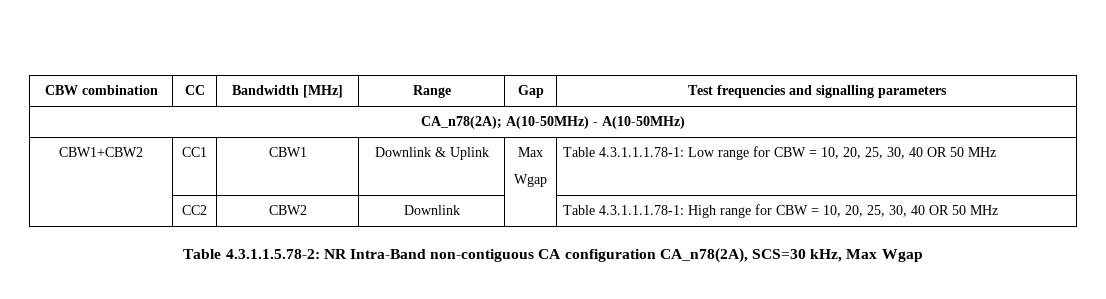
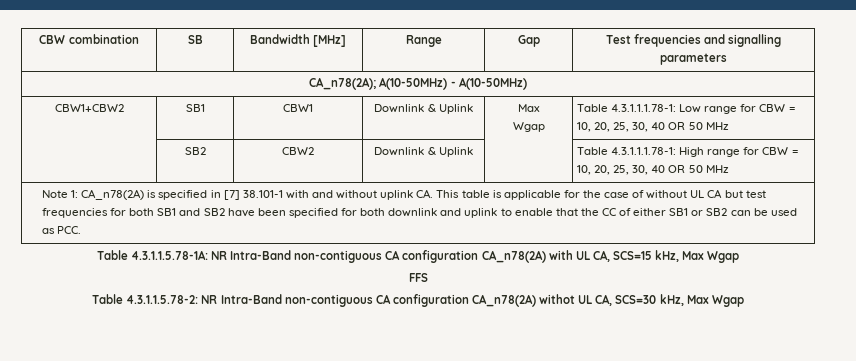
- CBW combination | CC | Bandwidth [MHz] | Range | Gap | Test frequencies and signalling parameters
+ CBW combination | SB | Bandwidth [MHz] | Range | Gap | Test frequencies and signalling parameters
- CBW1+CBW2 | CC1 | CBW1 | Downlink & Uplink | Max
+ CBW1+CBW2 | SB1 | CBW1 | Downlink & Uplink | Max
- | CC2 | CBW2 | Downlink | | Table 4.3.1.1.1.78-1: High range for CBW = 10, 20, 25, 30, 40 OR 50 MHz
+ | SB2 | CBW2 | Downlink & Uplink | | Table 4.3.1.1.1.78-1: High range for CBW = 10, 20, 25, 30, 40 OR 50 MHz
+ Note 1: CA_n78(2A) is specified in [7] 38.101-1 with and without uplink CA. This table is applicable for the case of without UL CA but test frequencies for both SB1 and SB2 have been specified for both downlink and uplink to enable that the CC of either SB1 or SB2 can be used as PCC.
+ Table 4.3.1.1.5.78-1A: NR Intra-Band non-contiguous CA configuration CA_n78(2A) with UL CA, SCS=15 kHz, Max Wgap
+ FFS
- Table 4.3.1.1.5.78-2: NR Intra-Band non-contiguous CA configuration CA_n78(2A), SCS=30 kHz, Max Wgap
+ Table 4.3.1.1.5.78-2: NR Intra-Band non-contiguous CA configuration CA_n78(2A) withot UL CA, SCS=30 kHz, Max Wgap

